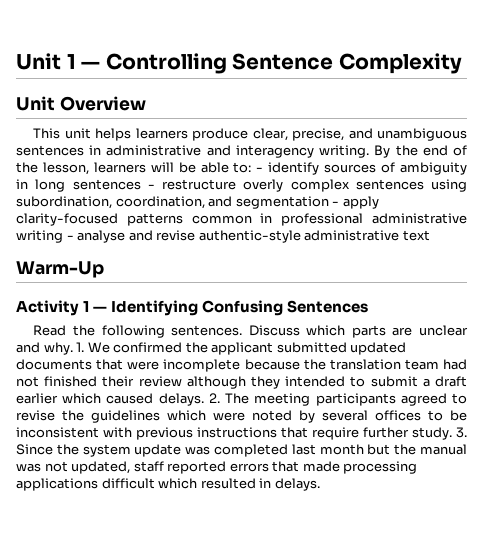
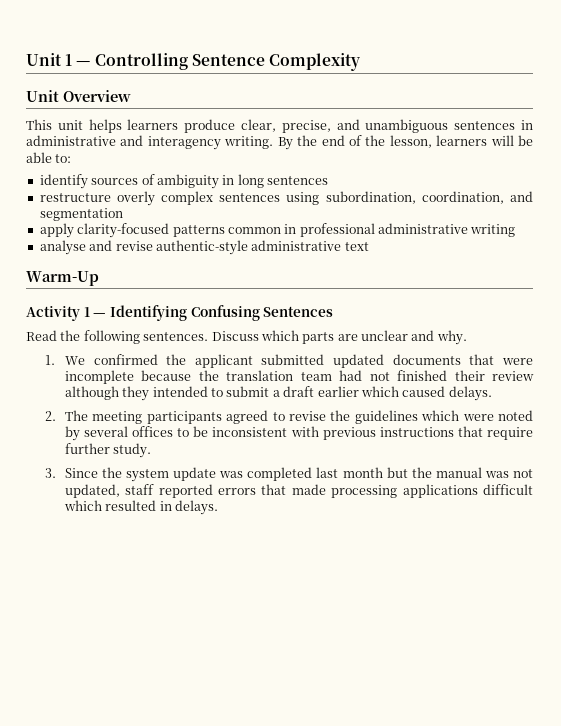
- By the end of the lesson, learners will be able to: - identify sources of ambiguity in long sentences - restructure overly complex sentences using subordination, coordination, and segmentation - apply clarity-focused patterns common in professional administrative writing - analyse and revise authentic-style administrative text
+ By the end of the lesson, learners will be able to:
+ identify sources of ambiguity in long sentences
+ restructure overly complex sentences using subordination, coordination, and segmentation
+ apply clarity-focused patterns common in professional administrative writing
+ analyse and revise authentic-style administrative text
- Discuss which parts are unclear and why. 1. We confirmed the applicant submitted updated documents that were incomplete because the translation team had not finished their review although they intended to submit a draft earlier which caused delays. 2. The meeting participants agreed to revise the guidelines which were noted by several offices to be inconsistent with previous instructions that require further study. 3. Since the system update was completed last month but the manual was not updated, staff reported errors that made processing applications difficult which resulted in delays.
+ Discuss which parts are unclear and why.
+ 1. We confirmed the applicant submitted updated documents that were incomplete because the translation team had not finished their review although they intended to submit a draft earlier which caused delays.
+ 2. The meeting participants agreed to revise the guidelines which were noted by several offices to be inconsistent with previous instructions that require further study.
+ 3. Since the system update was completed last month but the manual was not updated, staff reported errors that made processing applications difficult which resulted in delays.

